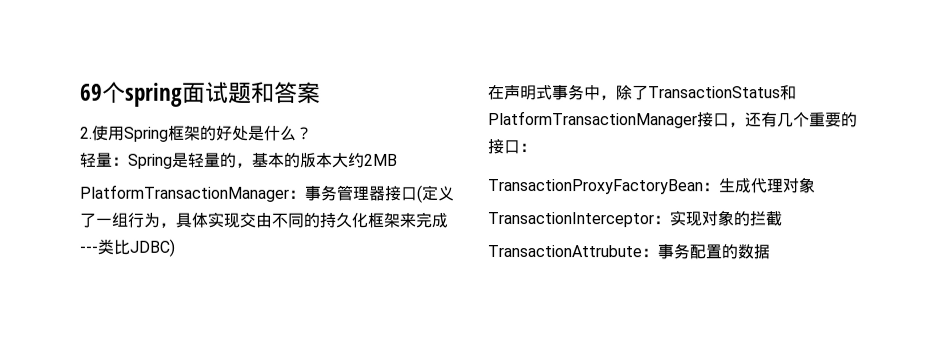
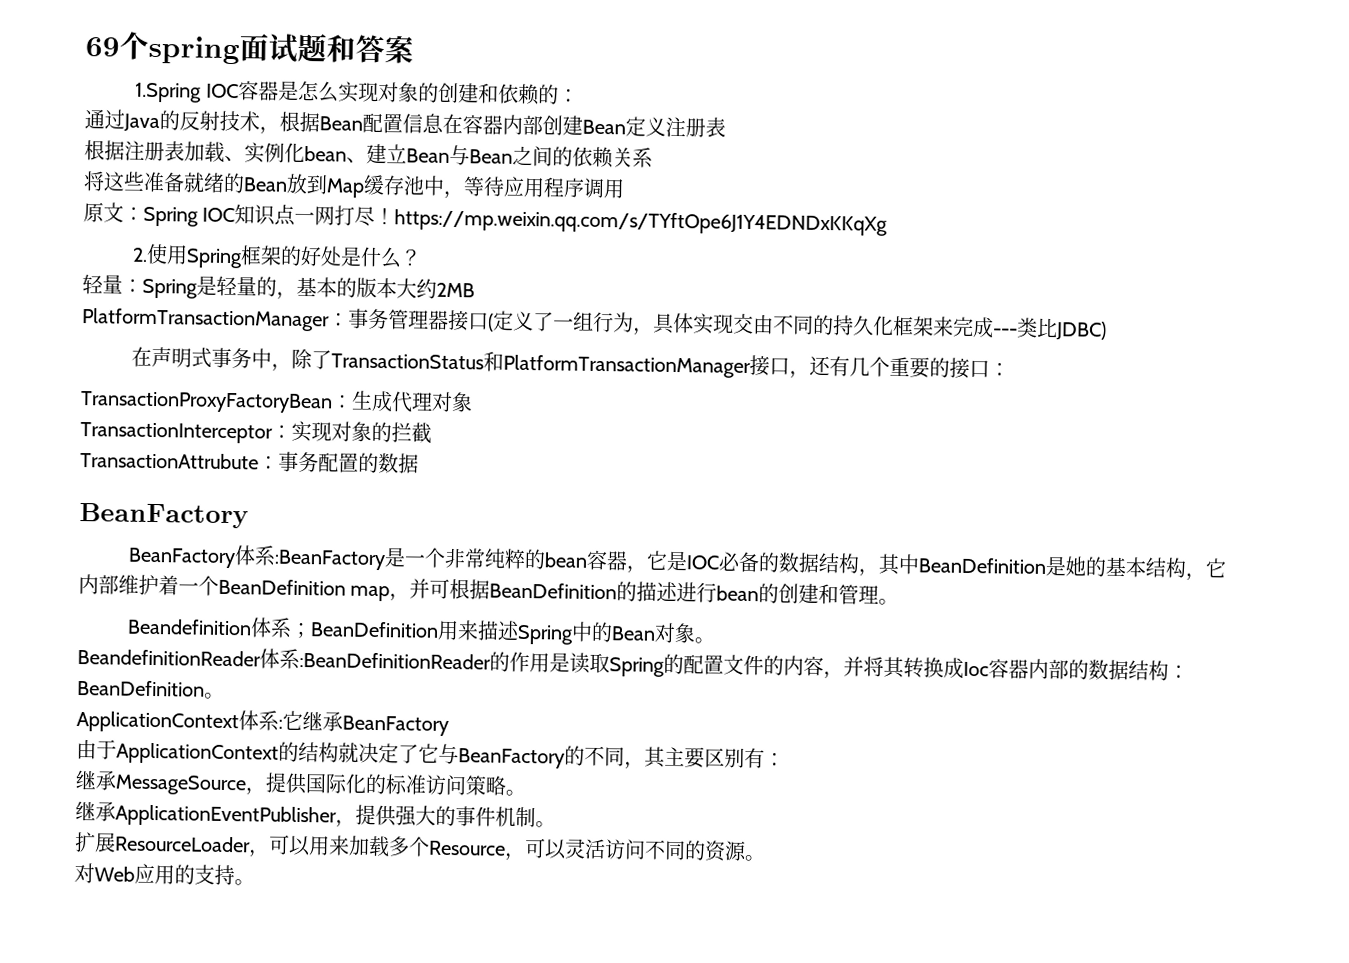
+ 1.Spring IOC容器是怎么实现对象的创建和依赖的：
+ 通过Java的反射技术，根据Bean配置信息在容器内部创建Bean定义注册表
+ 根据注册表加载、实例化bean、建立Bean与Bean之间的依赖关系
+ 将这些准备就绪的Bean放到Map缓存池中，等待应用程序调用
+ 原文：Spring IOC知识点一网打尽！https://mp.weixin.qq.com/s/TYftOpe6J1Y4EDNDxKKqXg
  TransactionAttrubute：事务配置的数据
+ BeanFactory
+ BeanFactory体系:BeanFactory是一个非常纯粹的bean容器，它是IOC必备的数据结构，其中BeanDefinition是她的基本结构，它内部维护着一个BeanDefinition map，并可根据BeanDefinition的描述进行bean的创建和管理。
+ Beandefinition体系；BeanDefinition用来描述Spring中的Bean对象。
+ BeandefinitionReader体系:BeanDefinitionReader的作用是读取Spring的配置文件的内容，并将其转换成Ioc容器内部的数据结构：BeanDefinition。
+ ApplicationContext体系:它继承BeanFactory
+ 由于ApplicationContext的结构就决定了它与BeanFactory的不同，其主要区别有：
+ 继承MessageSource，提供国际化的标准访问策略。
+ 继承ApplicationEventPublisher，提供强大的事件机制。
+ 扩展ResourceLoader，可以用来加载多个Resource，可以灵活访问不同的资源。
+ 对Web应用的支持。

